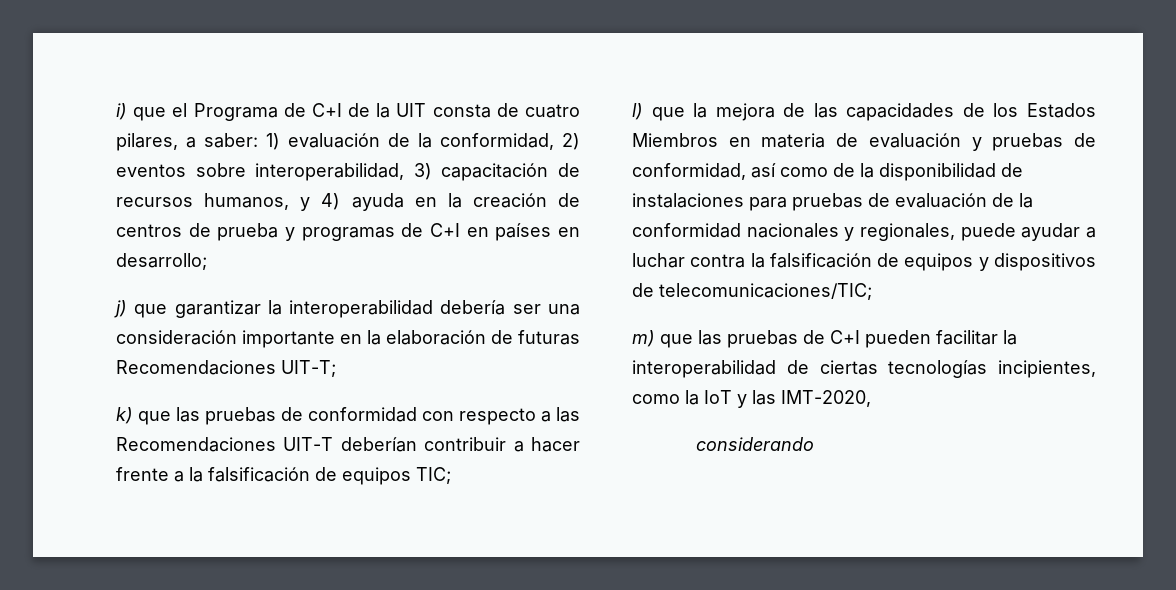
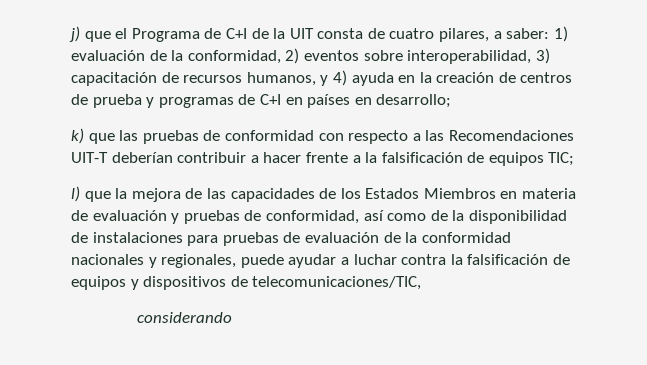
- i) que el Programa de C+I de la UIT consta de cuatro pilares, a saber: 1) evaluación de la conformidad, 2) eventos sobre interoperabilidad, 3) capacitación de recursos humanos, y 4) ayuda en la creación de centros de prueba y programas de C+I en países en desarrollo;
+ j) que el Programa de C+I de la UIT consta de cuatro pilares, a saber: 1) evaluación de la conformidad, 2) eventos sobre interoperabilidad, 3) capacitación de recursos humanos, y 4) ayuda en la creación de centros de prueba y programas de C+I en países en desarrollo;
- j) que garantizar la interoperabilidad debería ser una consideración importante en la elaboración de futuras Recomendaciones UIT-T;
- l) que la mejora de las capacidades de los Estados Miembros en materia de evaluación y pruebas de conformidad, así como de la disponibilidad de instalaciones para pruebas de evaluación de la conformidad nacionales y regionales, puede ayudar a luchar contra la falsificación de equipos y dispositivos de telecomunicaciones/TIC;
- m) que las pruebas de C+I pueden facilitar la interoperabilidad de ciertas tecnologías incipientes, como la IoT y las IMT-2020,
+ l) que la mejora de las capacidades de los Estados Miembros en materia de evaluación y pruebas de conformidad, así como de la disponibilidad de instalaciones para pruebas de evaluación de la conformidad nacionales y regionales, puede ayudar a luchar contra la falsificación de equipos y dispositivos de telecomunicaciones/TIC,

